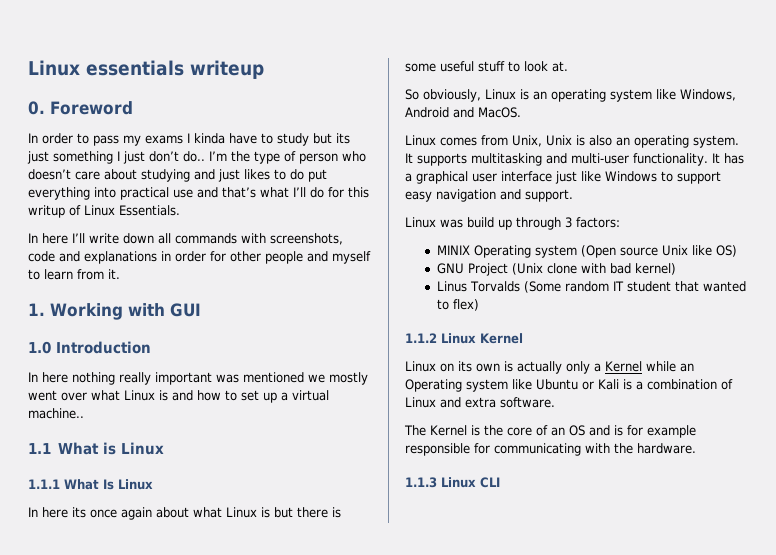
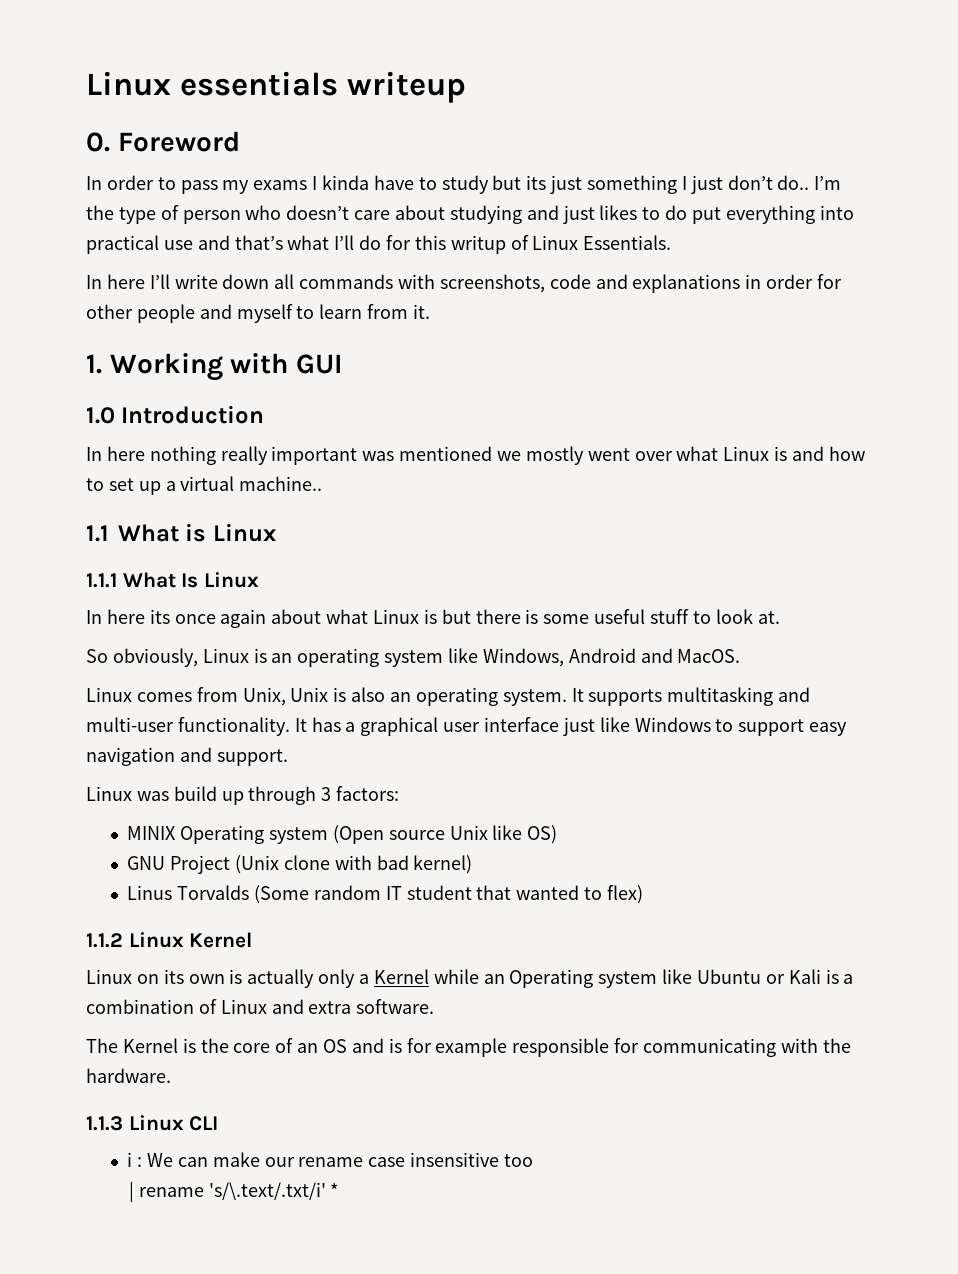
+ i : We can make our rename case insensitive too
+ | rename 's/\.text/.txt/i' *

